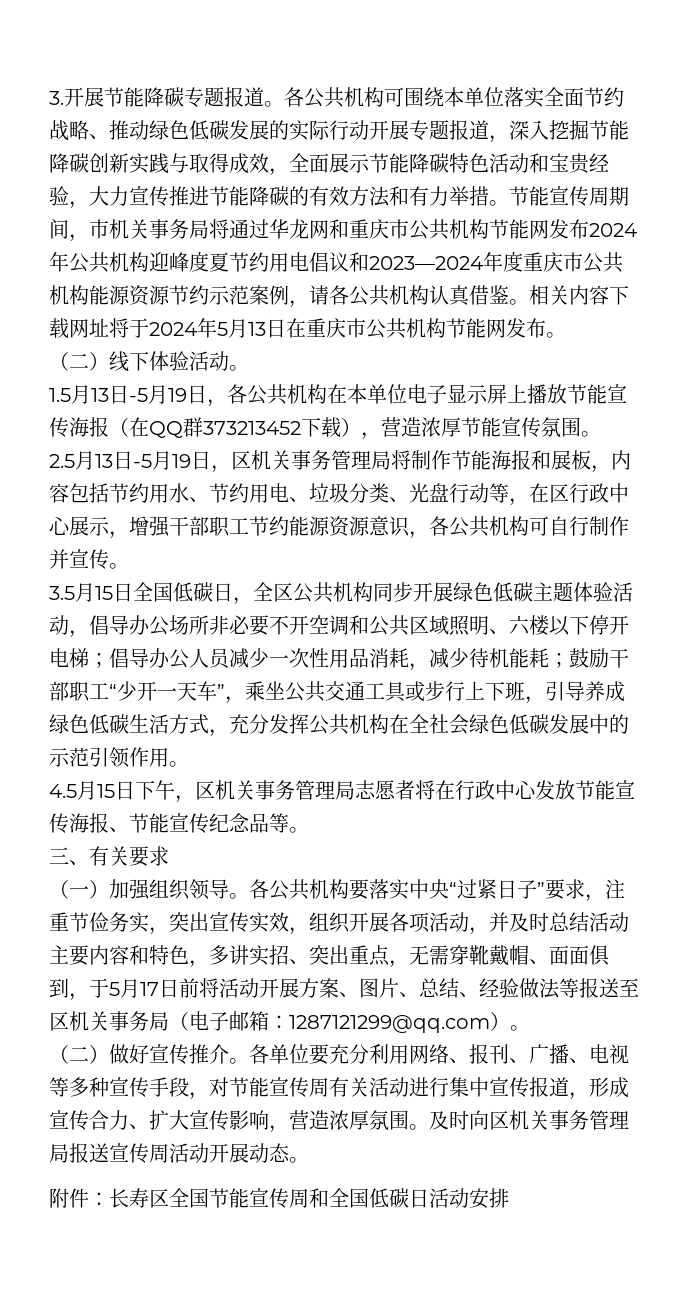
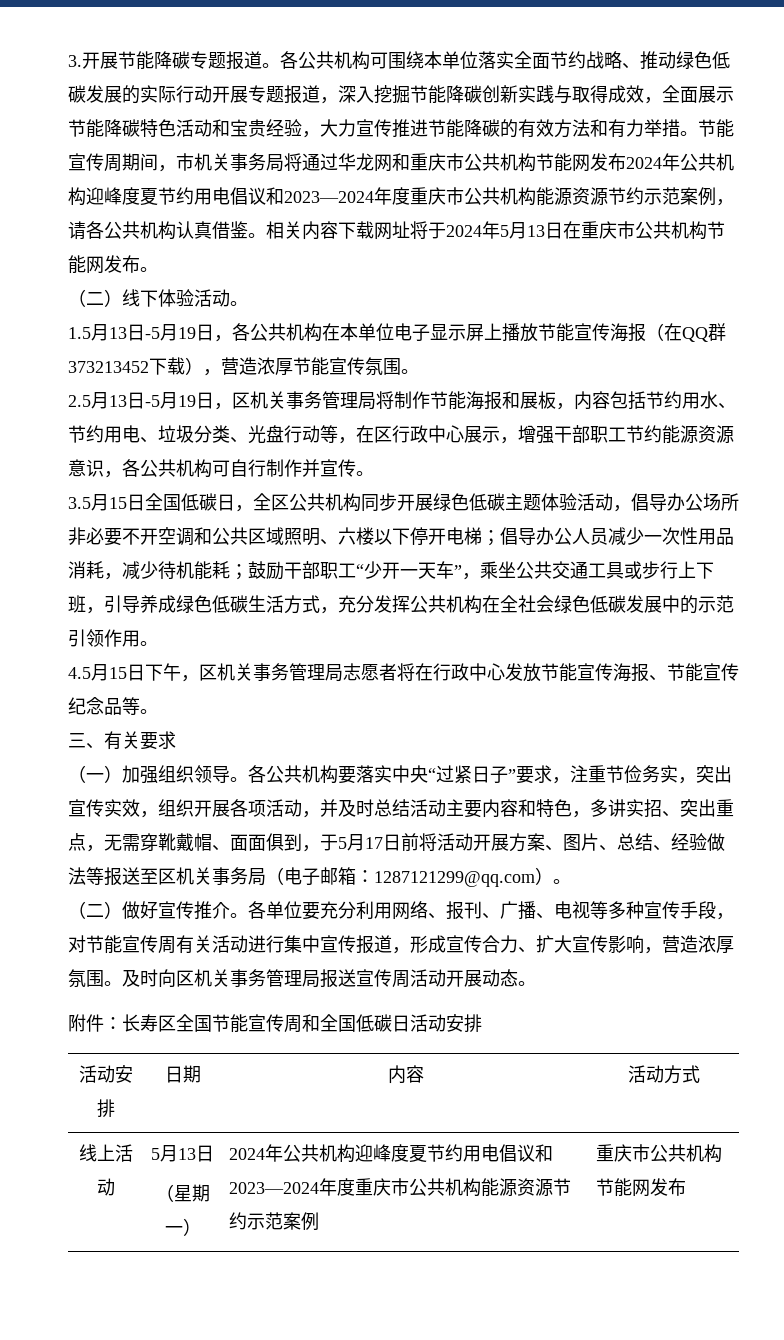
+ 活动安排 | 日期 | 内容 | 活动方式
+ 线上活动 | 5月13日
+ （星期一） | 2024年公共机构迎峰度夏节约用电倡议和2023—2024年度重庆市公共机构能源资源节约示范案例 | 重庆市公共机构节能网发布

